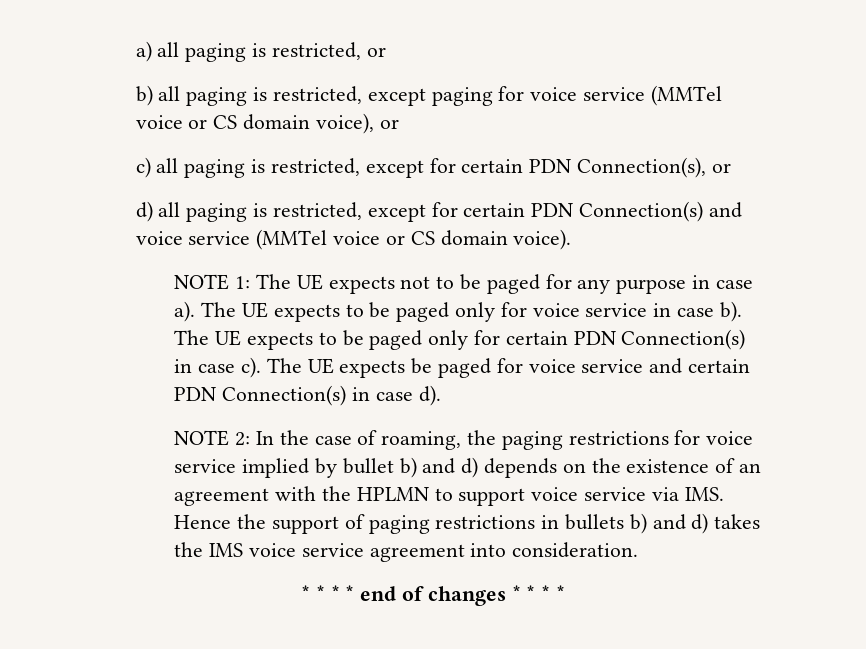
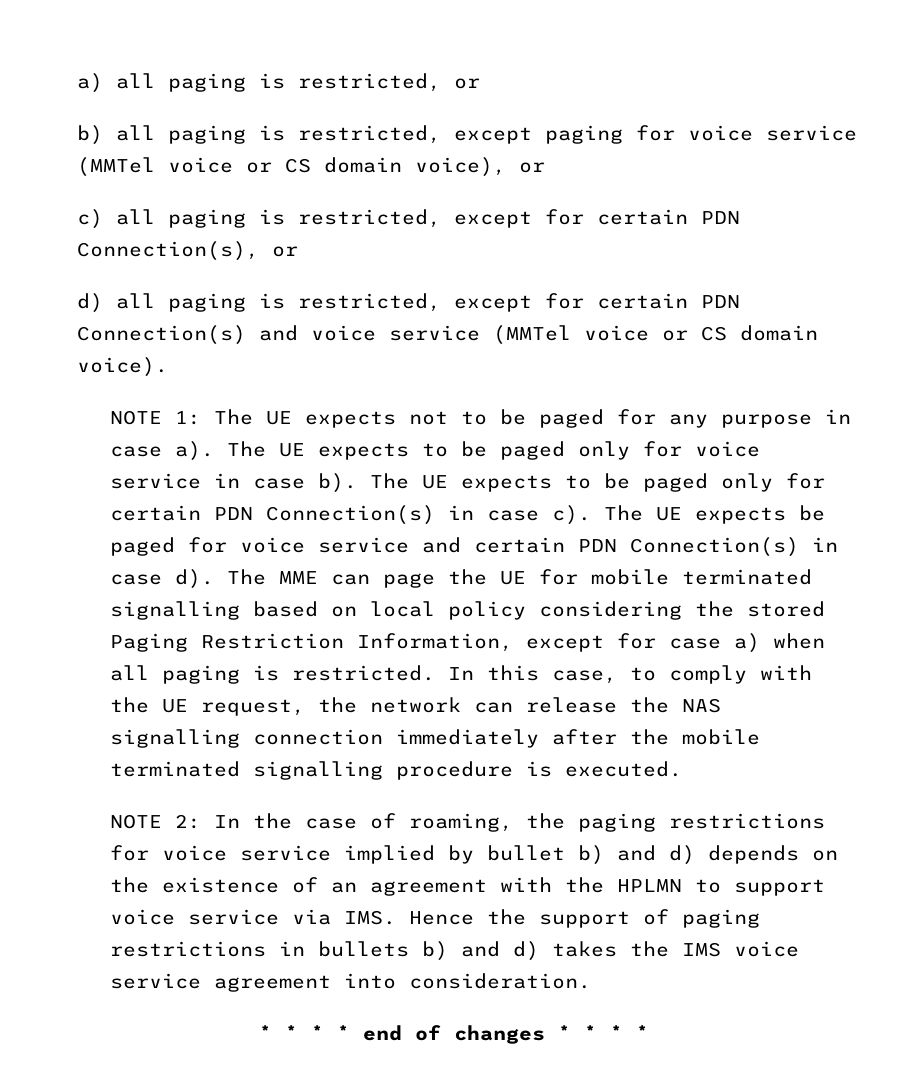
+ The MME can page the UE for mobile terminated signalling based on local policy considering the stored Paging Restriction Information, except for case a) when all paging is restricted. In this case, to comply with the UE request, the network can release the NAS signalling connection immediately after the mobile terminated signalling procedure is executed.

